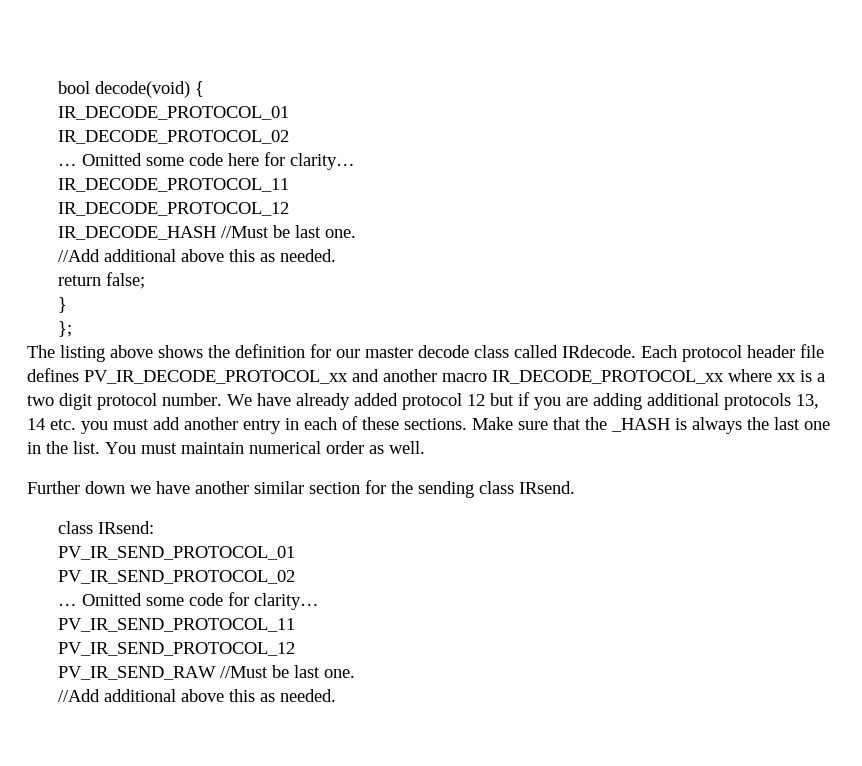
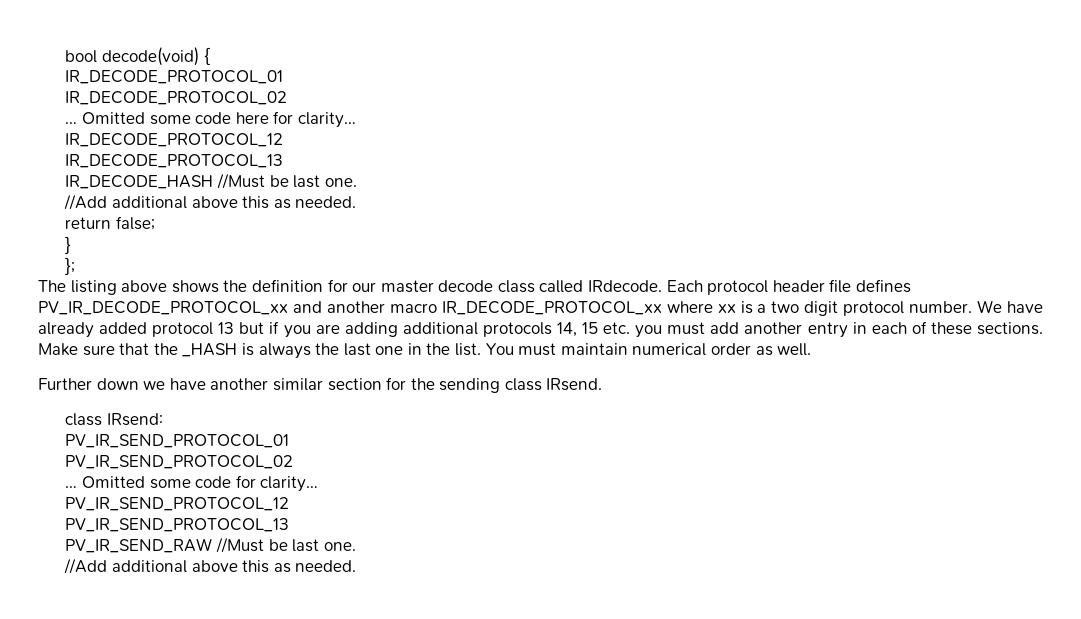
- IR_DECODE_PROTOCOL_11
  IR_DECODE_PROTOCOL_12
+ IR_DECODE_PROTOCOL_13
- We have already added protocol 12 but if you are adding additional protocols 13, 14 etc. you must add another entry in each of these sections.
+ We have already added protocol 13 but if you are adding additional protocols 14, 15 etc. you must add another entry in each of these sections.
- PV_IR_SEND_PROTOCOL_11
  PV_IR_SEND_PROTOCOL_12
+ PV_IR_SEND_PROTOCOL_13

